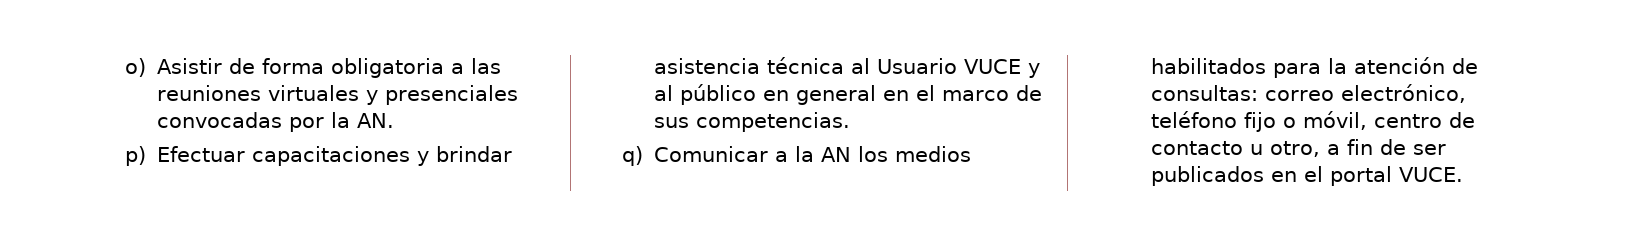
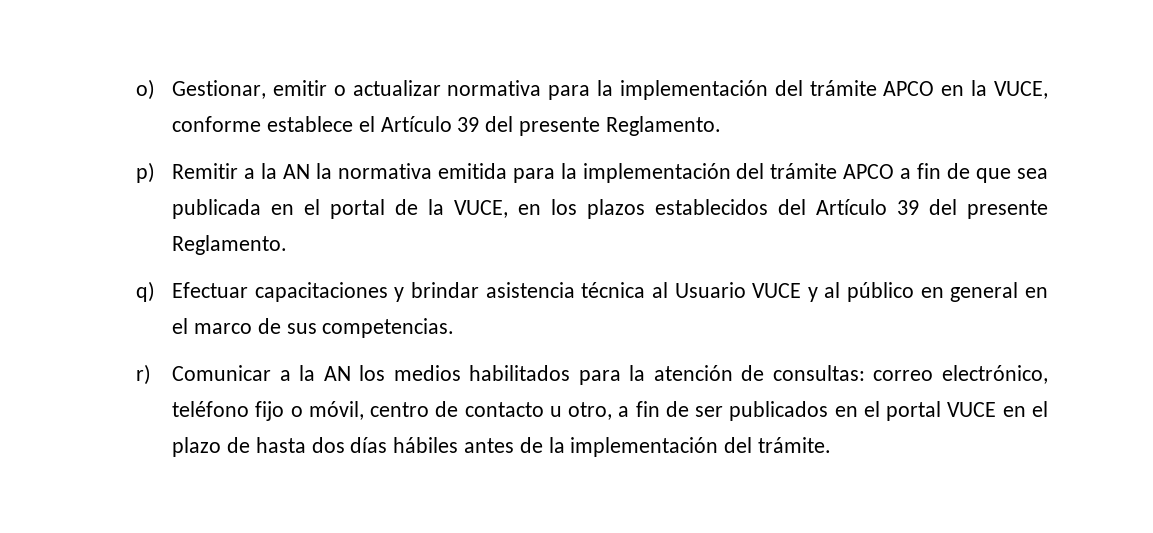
- o) Asistir de forma obligatoria a las reuniones virtuales y presenciales convocadas por la AN.
- p) Efectuar capacitaciones y brindar asistencia técnica al Usuario VUCE y al público en general en el marco de sus competencias.
+ o) Gestionar, emitir o actualizar normativa para la implementación del trámite APCO en la VUCE, conforme establece el Artículo 39 del presente Reglamento.
+ p) Remitir a la AN la normativa emitida para la implementación del trámite APCO a fin de que sea publicada en el portal de la VUCE, en los plazos establecidos del Artículo 39 del presente Reglamento.
+ q) Efectuar capacitaciones y brindar asistencia técnica al Usuario VUCE y al público en general en el marco de sus competencias.
- q) Comunicar a la AN los medios habilitados para la atención de consultas: correo electrónico, teléfono fijo o móvil, centro de contacto u otro, a fin de ser publicados en el portal VUCE.
+ r) Comunicar a la AN los medios habilitados para la atención de consultas: correo electrónico, teléfono fijo o móvil, centro de contacto u otro, a fin de ser publicados en el portal VUCE en el plazo de hasta dos días hábiles antes de la implementación del trámite.

